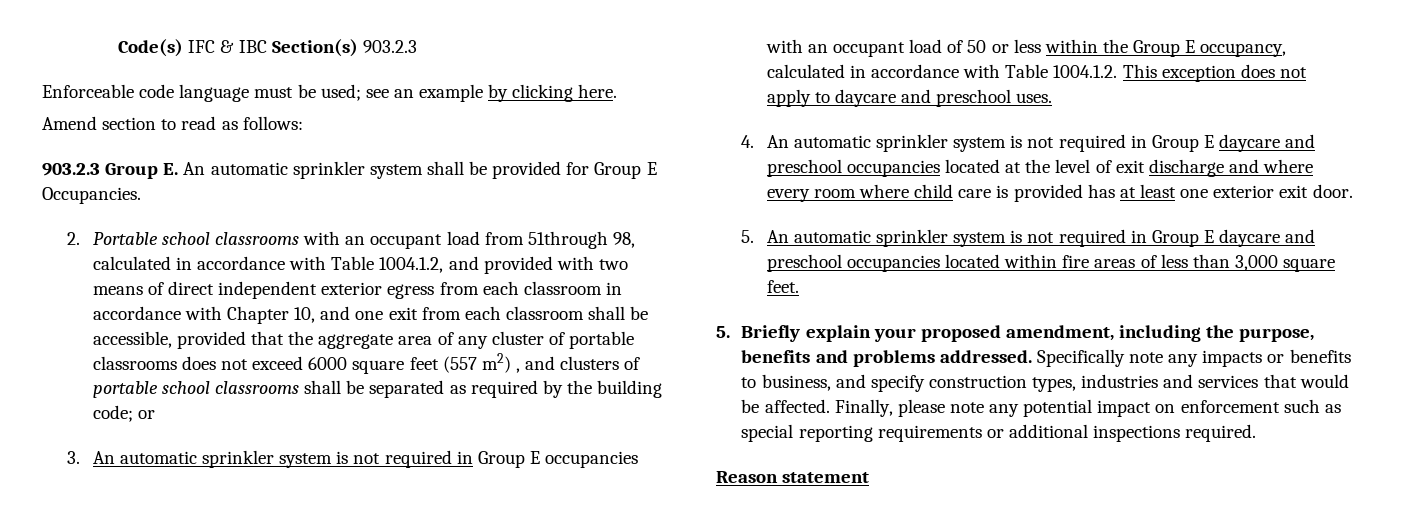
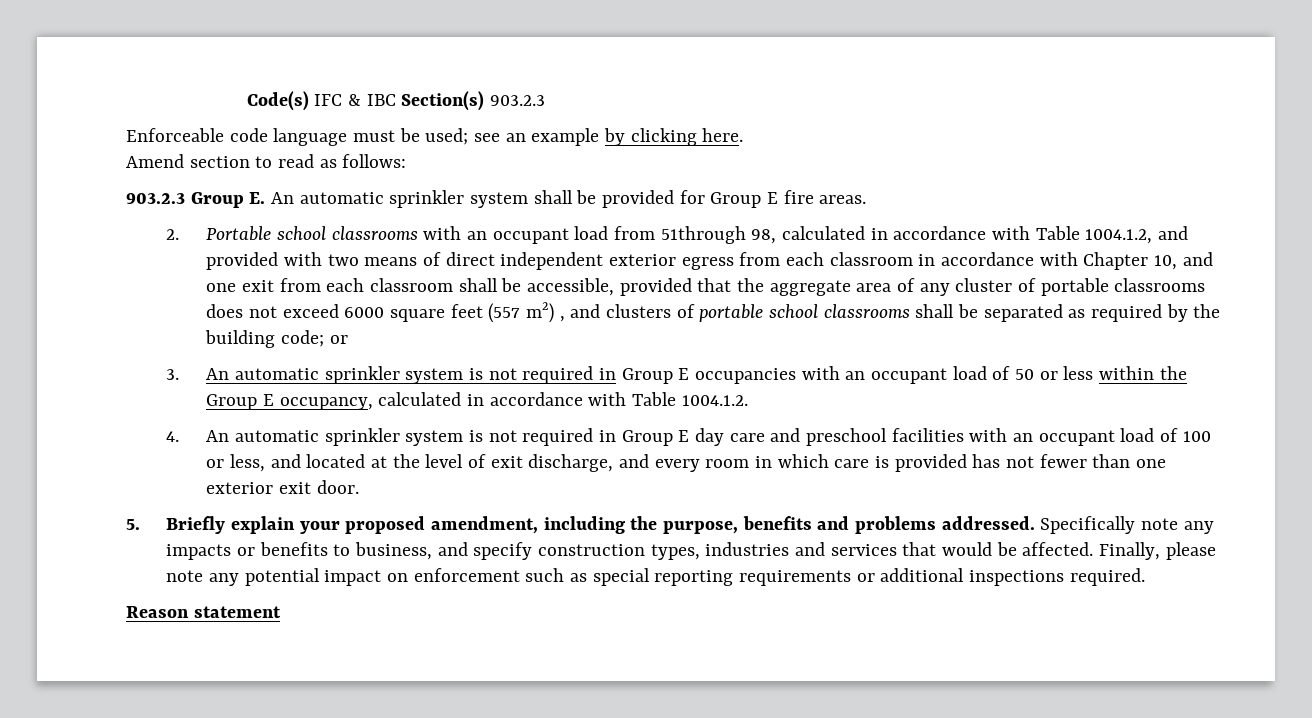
- 903.2.3 Group E. An automatic sprinkler system shall be provided for Group E Occupancies.
+ 903.2.3 Group E. An automatic sprinkler system shall be provided for Group E fire areas.
- 3. An automatic sprinkler system is not required in Group E occupancies with an occupant load of 50 or less within the Group E occupancy, calculated in accordance with Table 1004.1.2. This exception does not apply to daycare and preschool uses.
+ 3. An automatic sprinkler system is not required in Group E occupancies with an occupant load of 50 or less within the Group E occupancy, calculated in accordance with Table 1004.1.2.
- 4. An automatic sprinkler system is not required in Group E daycare and preschool occupancies located at the level of exit discharge and where every room where child care is provided has at least one exterior exit door.
+ 4. An automatic sprinkler system is not required in Group E day care and preschool facilities with an occupant load of 100 or less, and located at the level of exit discharge, and every room in which care is provided has not fewer than one exterior exit door.
- 5. An automatic sprinkler system is not required in Group E daycare and preschool occupancies located within fire areas of less than 3,000 square feet.

